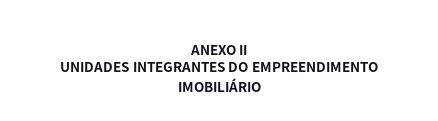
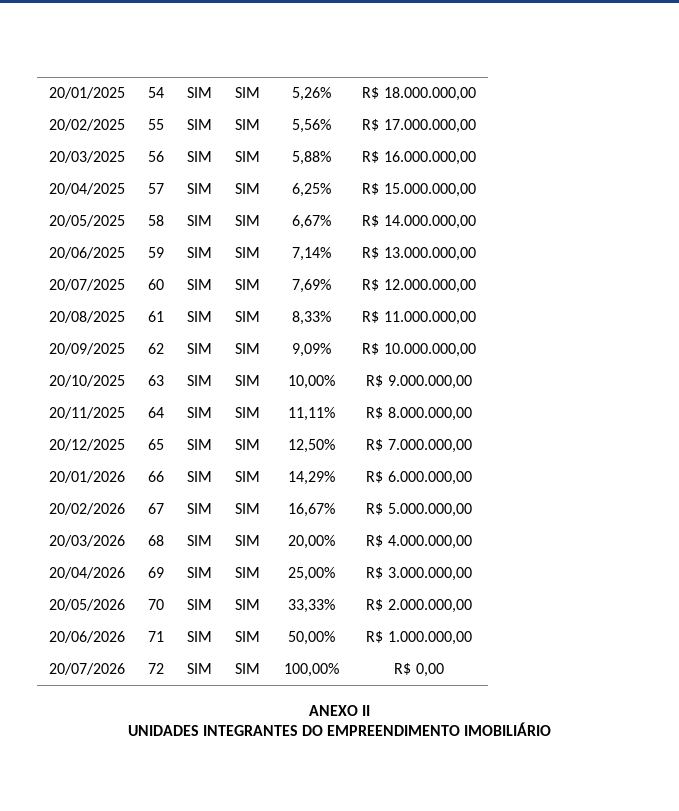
+ 20/01/2025 | 54 | SIM | SIM | 5,26% | R$ 18.000.000,00
+ 20/02/2025 | 55 | SIM | SIM | 5,56% | R$ 17.000.000,00
+ 20/03/2025 | 56 | SIM | SIM | 5,88% | R$ 16.000.000,00
+ 20/04/2025 | 57 | SIM | SIM | 6,25% | R$ 15.000.000,00
+ 20/05/2025 | 58 | SIM | SIM | 6,67% | R$ 14.000.000,00
+ 20/06/2025 | 59 | SIM | SIM | 7,14% | R$ 13.000.000,00
+ 20/07/2025 | 60 | SIM | SIM | 7,69% | R$ 12.000.000,00
+ 20/08/2025 | 61 | SIM | SIM | 8,33% | R$ 11.000.000,00
+ 20/09/2025 | 62 | SIM | SIM | 9,09% | R$ 10.000.000,00
+ 20/10/2025 | 63 | SIM | SIM | 10,00% | R$ 9.000.000,00
+ 20/11/2025 | 64 | SIM | SIM | 11,11% | R$ 8.000.000,00
+ 20/12/2025 | 65 | SIM | SIM | 12,50% | R$ 7.000.000,00
+ 20/01/2026 | 66 | SIM | SIM | 14,29% | R$ 6.000.000,00
+ 20/02/2026 | 67 | SIM | SIM | 16,67% | R$ 5.000.000,00
+ 20/03/2026 | 68 | SIM | SIM | 20,00% | R$ 4.000.000,00
+ 20/04/2026 | 69 | SIM | SIM | 25,00% | R$ 3.000.000,00
+ 20/05/2026 | 70 | SIM | SIM | 33,33% | R$ 2.000.000,00
+ 20/06/2026 | 71 | SIM | SIM | 50,00% | R$ 1.000.000,00
+ 20/07/2026 | 72 | SIM | SIM | 100,00% | R$ 0,00

